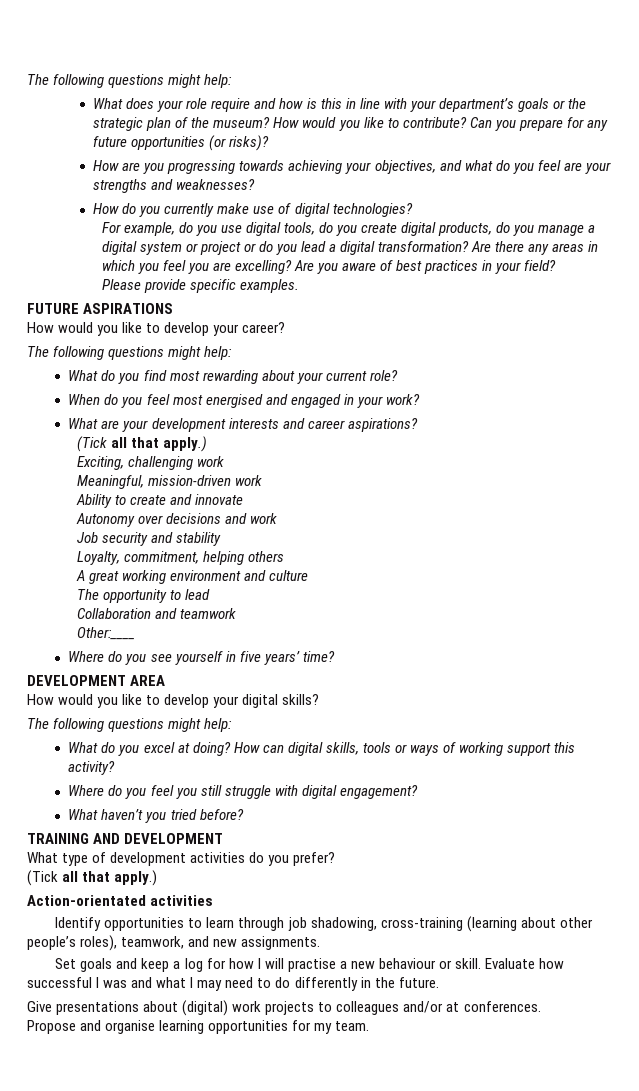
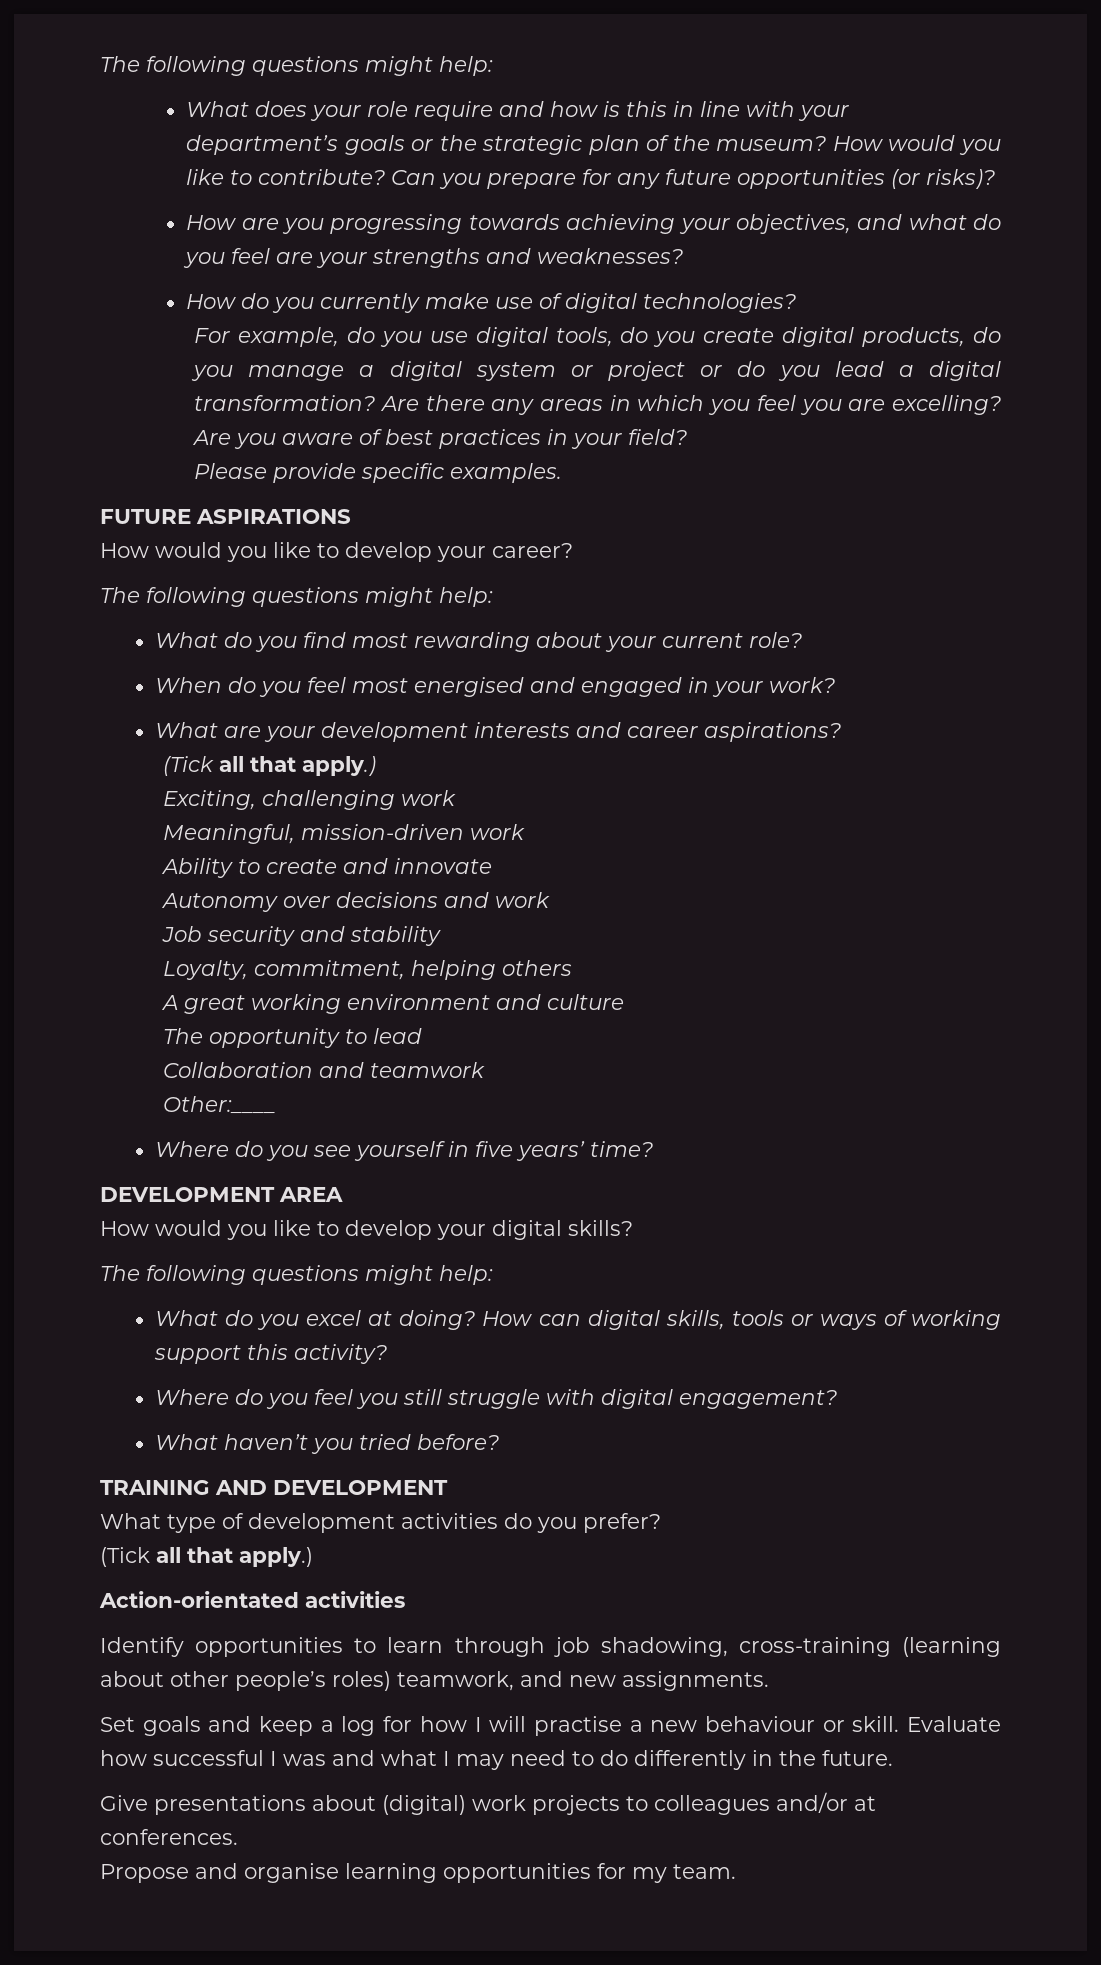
- Identify opportunities to learn through job shadowing, cross-training (learning about other people’s roles), teamwork, and new assignments.
+ Identify opportunities to learn through job shadowing, cross-training (learning about other people’s roles) teamwork, and new assignments.

